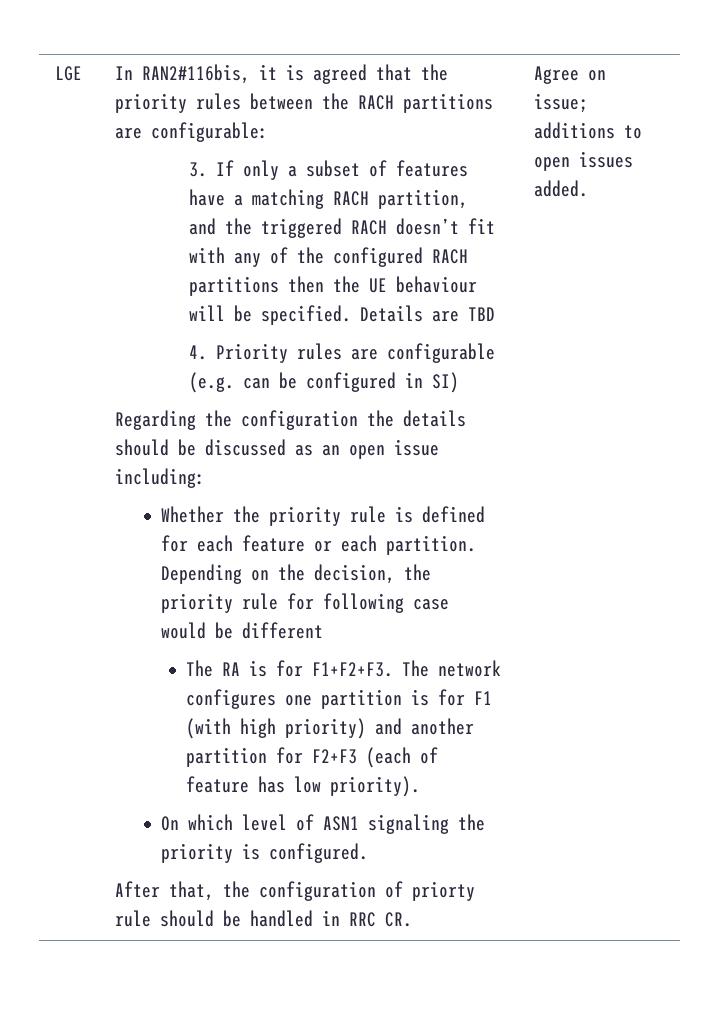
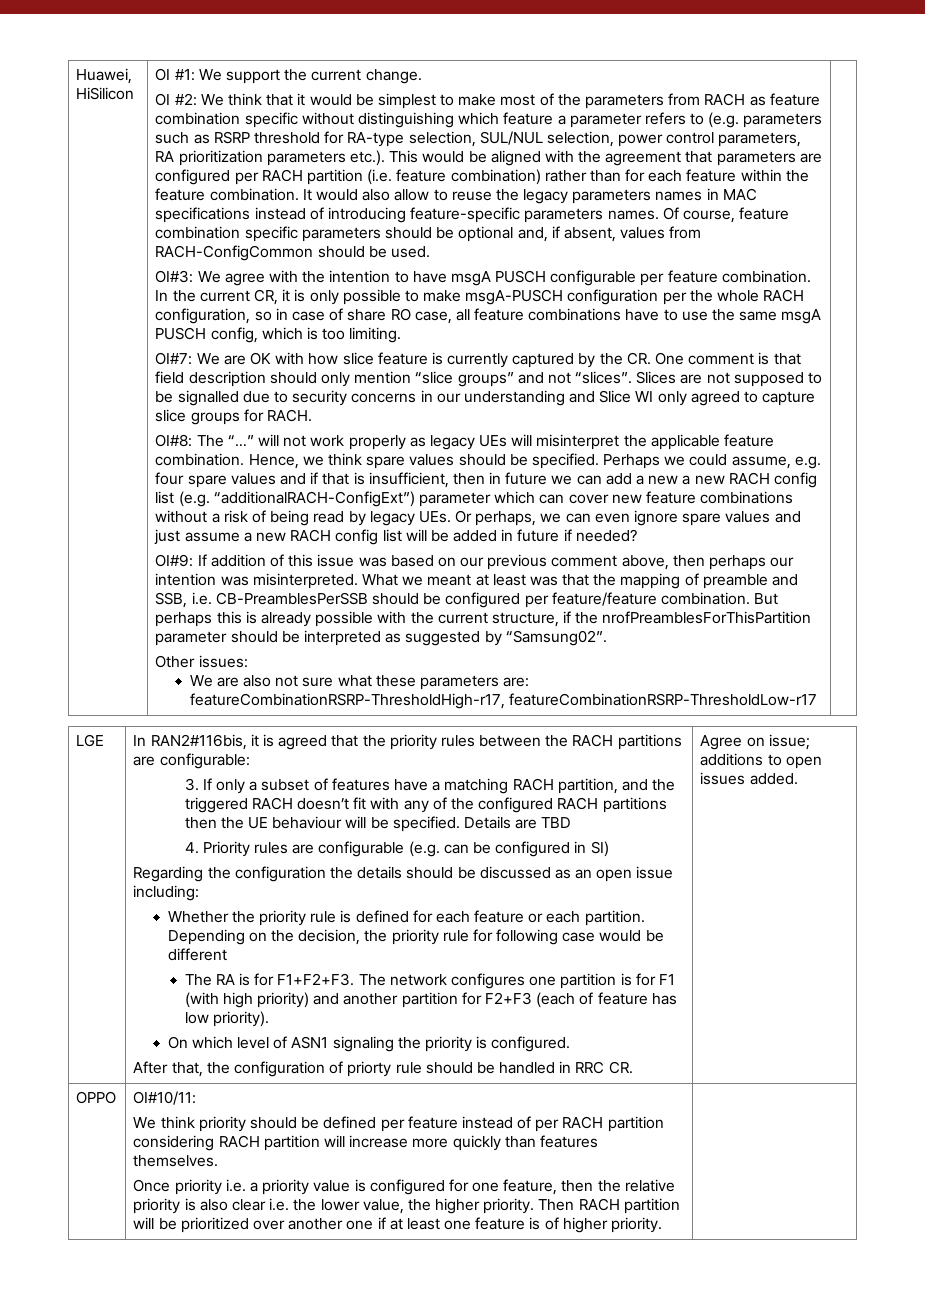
+ Huawei, HiSilicon | OI #1: We support the current change.
+ OI #2: We think that it would be simplest to make most of the parameters from RACH as feature combination specific without distinguishing which feature a parameter refers to (e.g. parameters such as RSRP threshold for RA-type selection, SUL/NUL selection, power control parameters, RA prioritization parameters etc.). This would be aligned with the agreement that parameters are configured per RACH partition (i.e. feature combination) rather than for each feature within the feature combination. It would also allow to reuse the legacy parameters names in MAC specifications instead of introducing feature-specific parameters names. Of course, feature combination specific parameters should be optional and, if absent, values from RACH-ConfigCommon should be used.
+ OI#3: We agree with the intention to have msgA PUSCH configurable per feature combination. In the current CR, it is only possible to make msgA-PUSCH configuration per the whole RACH configuration, so in case of share RO case, all feature combinations have to use the same msgA PUSCH config, which is too limiting.
+ OI#7: We are OK with how slice feature is currently captured by the CR. One comment is that field description should only mention “slice groups” and not “slices”. Slices are not supposed to be signalled due to security concerns in our understanding and Slice WI only agreed to capture slice groups for RACH.
+ OI#8: The “…” will not work properly as legacy UEs will misinterpret the applicable feature combination. Hence, we think spare values should be specified. Perhaps we could assume, e.g. four spare values and if that is insufficient, then in future we can add a new a new RACH config list (e.g. “additionalRACH-ConfigExt”) parameter which can cover new feature combinations without a risk of being read by legacy UEs. Or perhaps, we can even ignore spare values and just assume a new RACH config list will be added in future if needed?
+ OI#9: If addition of this issue was based on our previous comment above, then perhaps our intention was misinterpreted. What we meant at least was that the mapping of preamble and SSB, i.e. CB-PreamblesPerSSB should be configured per feature/feature combination. But perhaps this is already possible with the current structure, if the nrofPreamblesForThisPartition parameter should be interpreted as suggested by “Samsung02”.
+ Other issues:
+ We are also not sure what these parameters are: featureCombinationRSRP-ThresholdHigh-r17, featureCombinationRSRP-ThresholdLow-r17
+ OPPO | OI#10/11:
+ We think priority should be defined per feature instead of per RACH partition considering RACH partition will increase more quickly than features themselves.
+ Once priority i.e. a priority value is configured for one feature, then the relative priority is also clear i.e. the lower value, the higher priority. Then RACH partition will be prioritized over another one if at least one feature is of higher priority.

